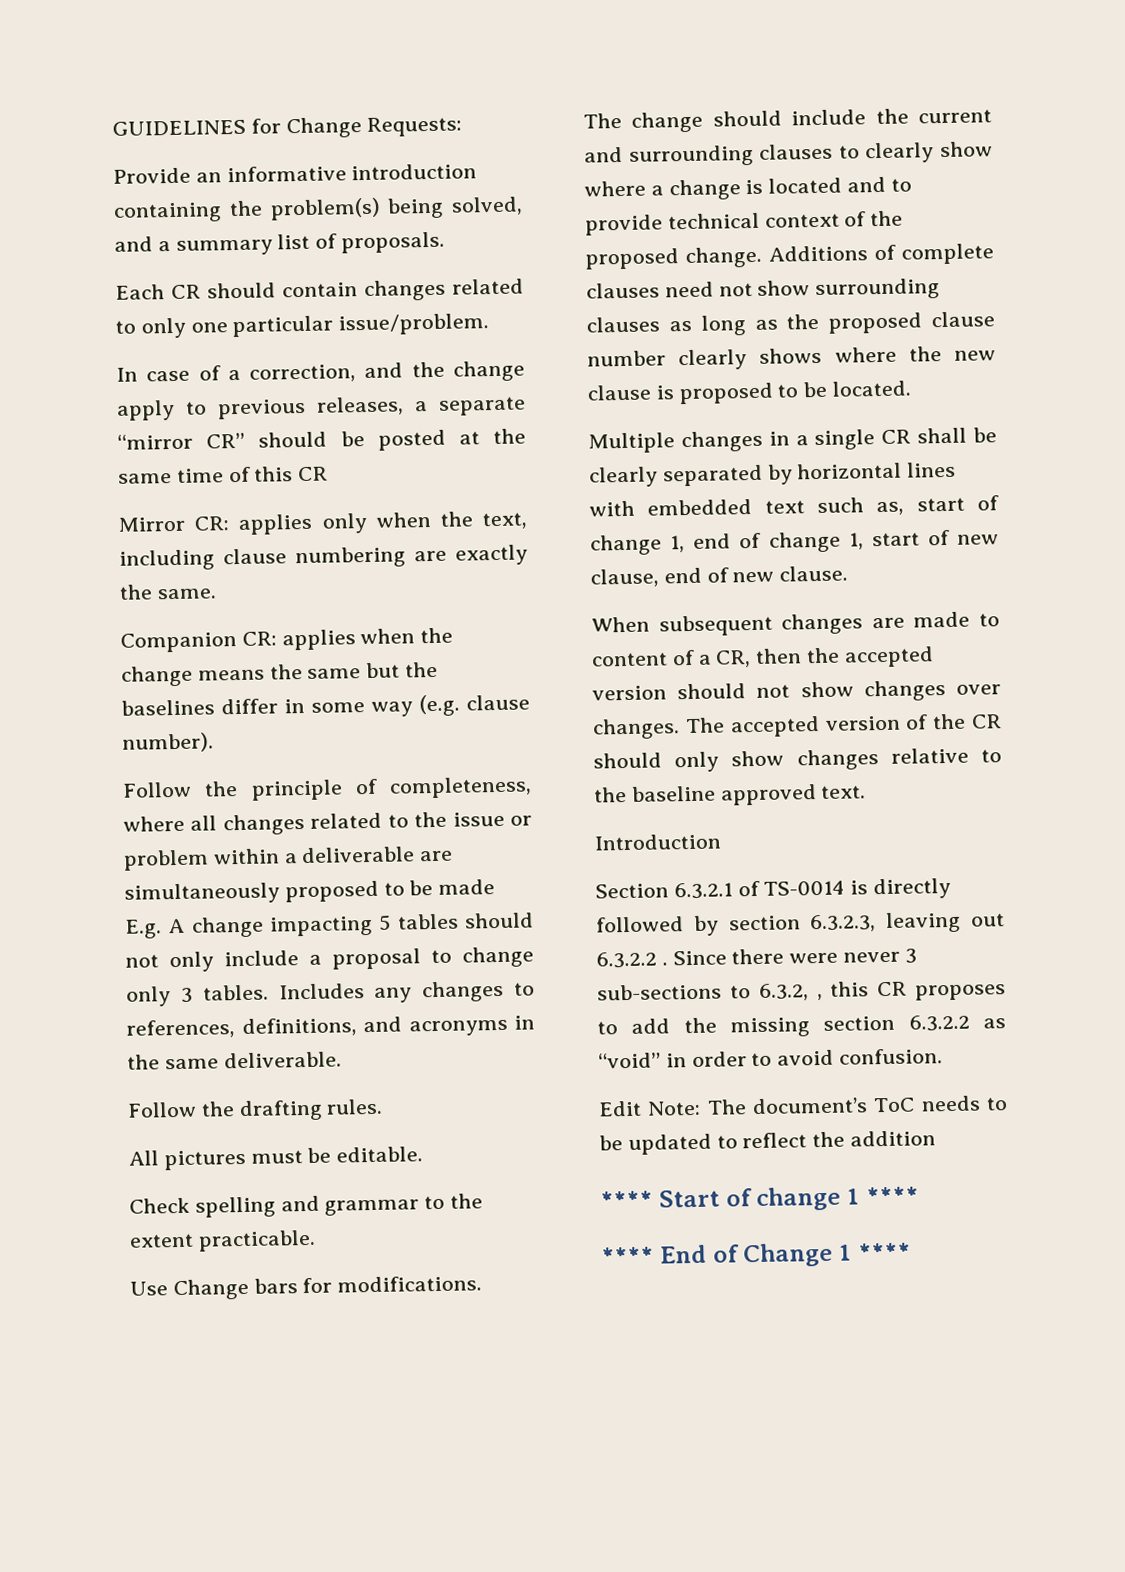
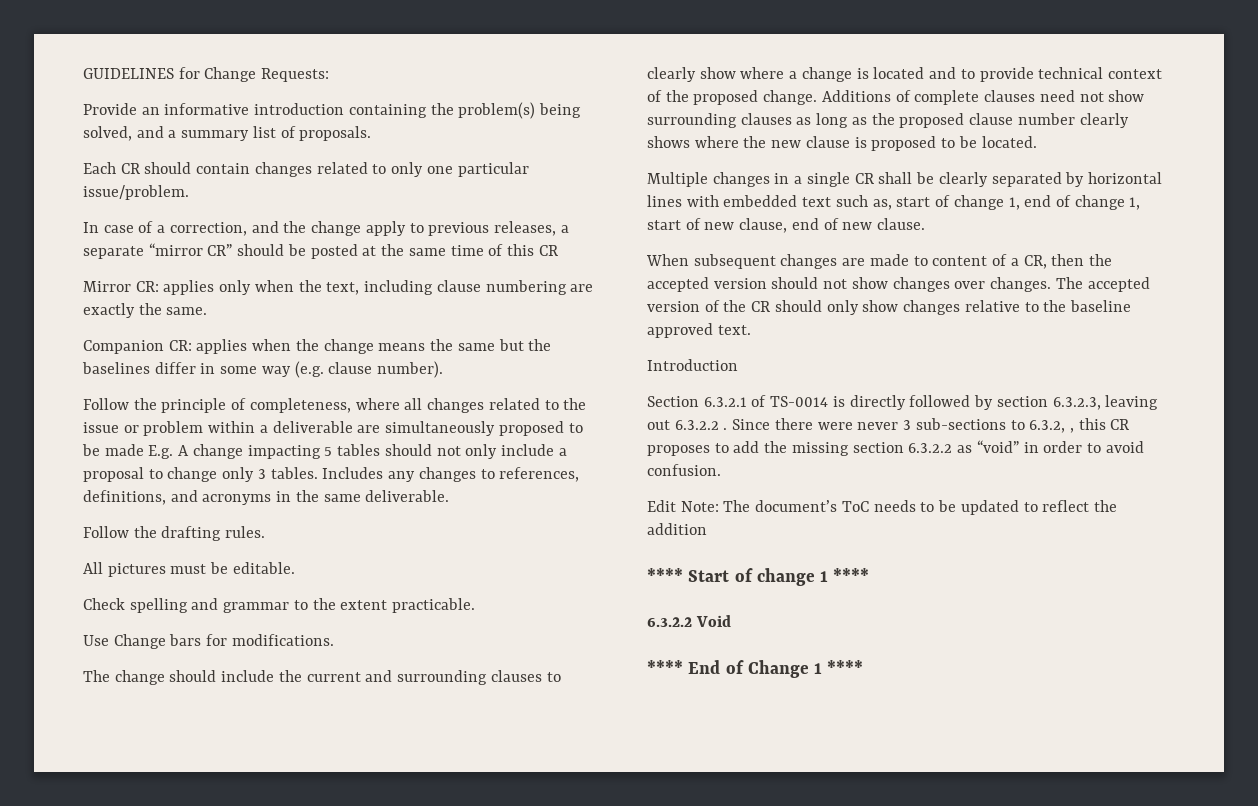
+ 6.3.2.2 Void

